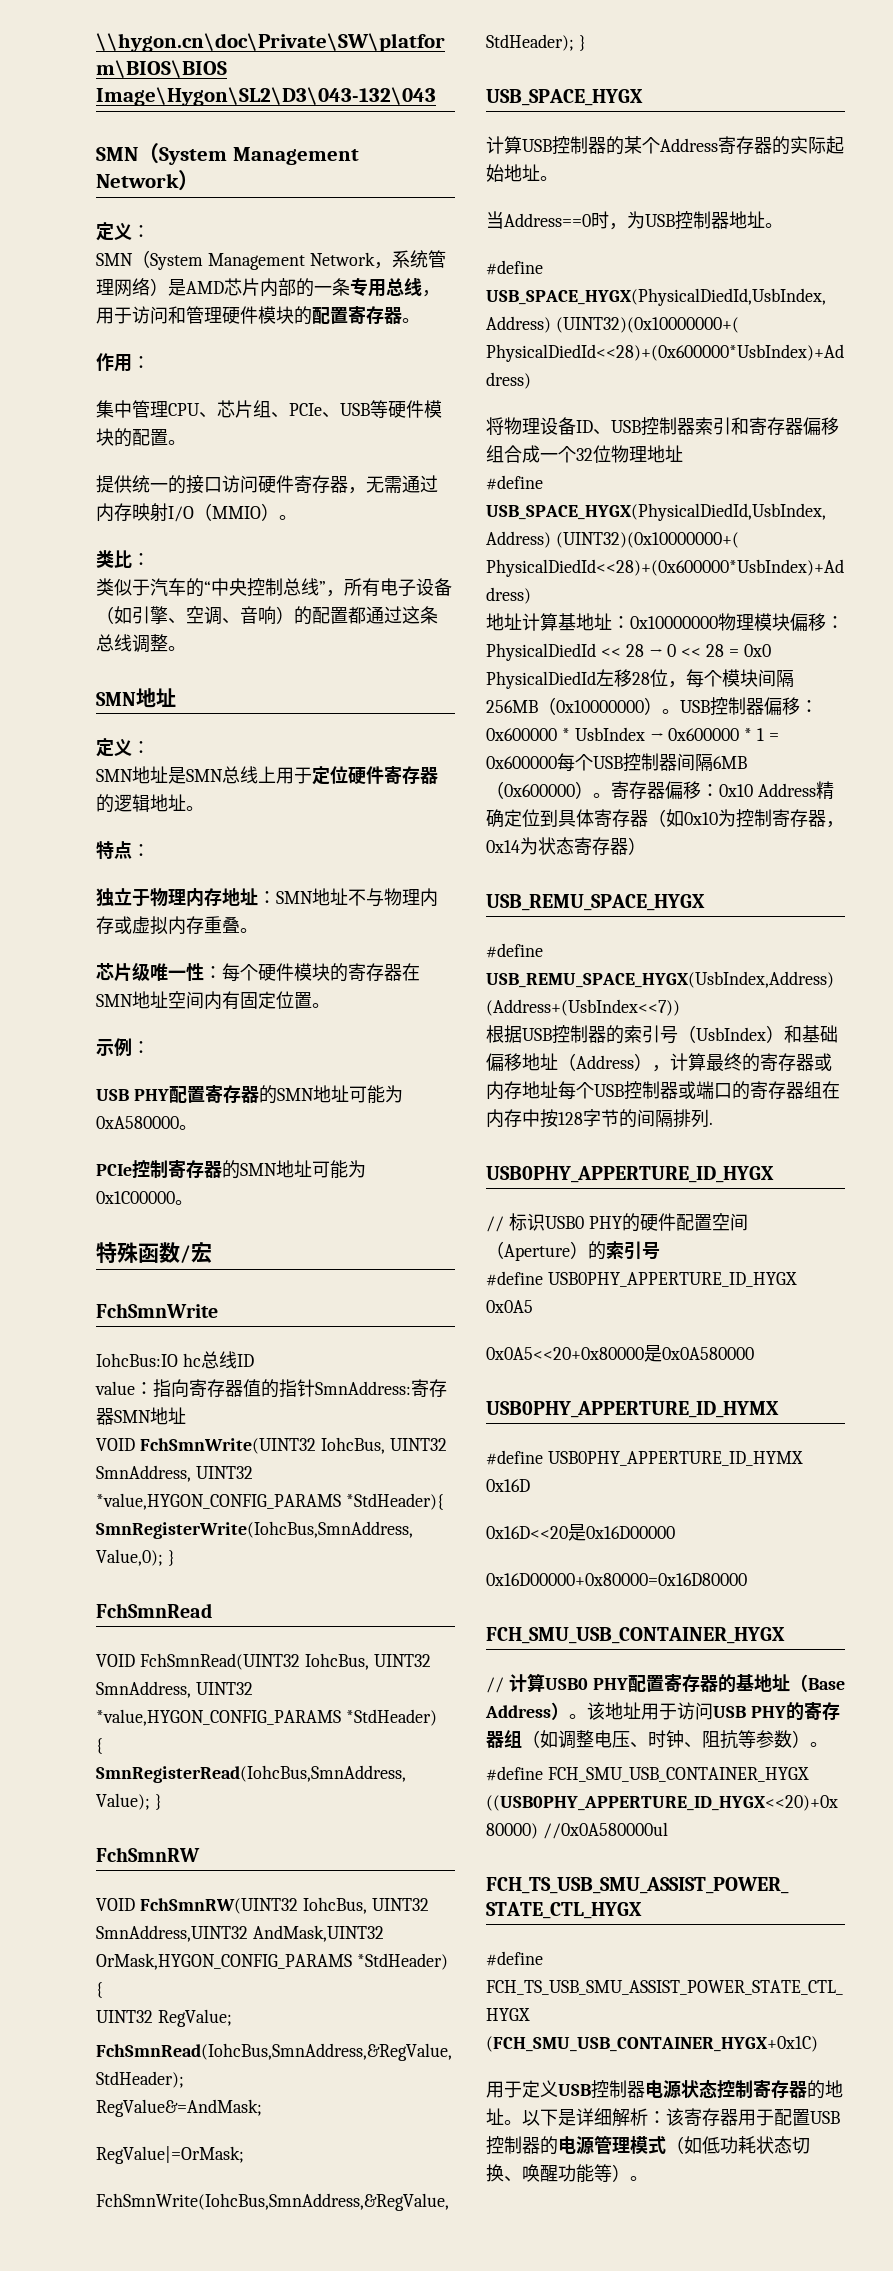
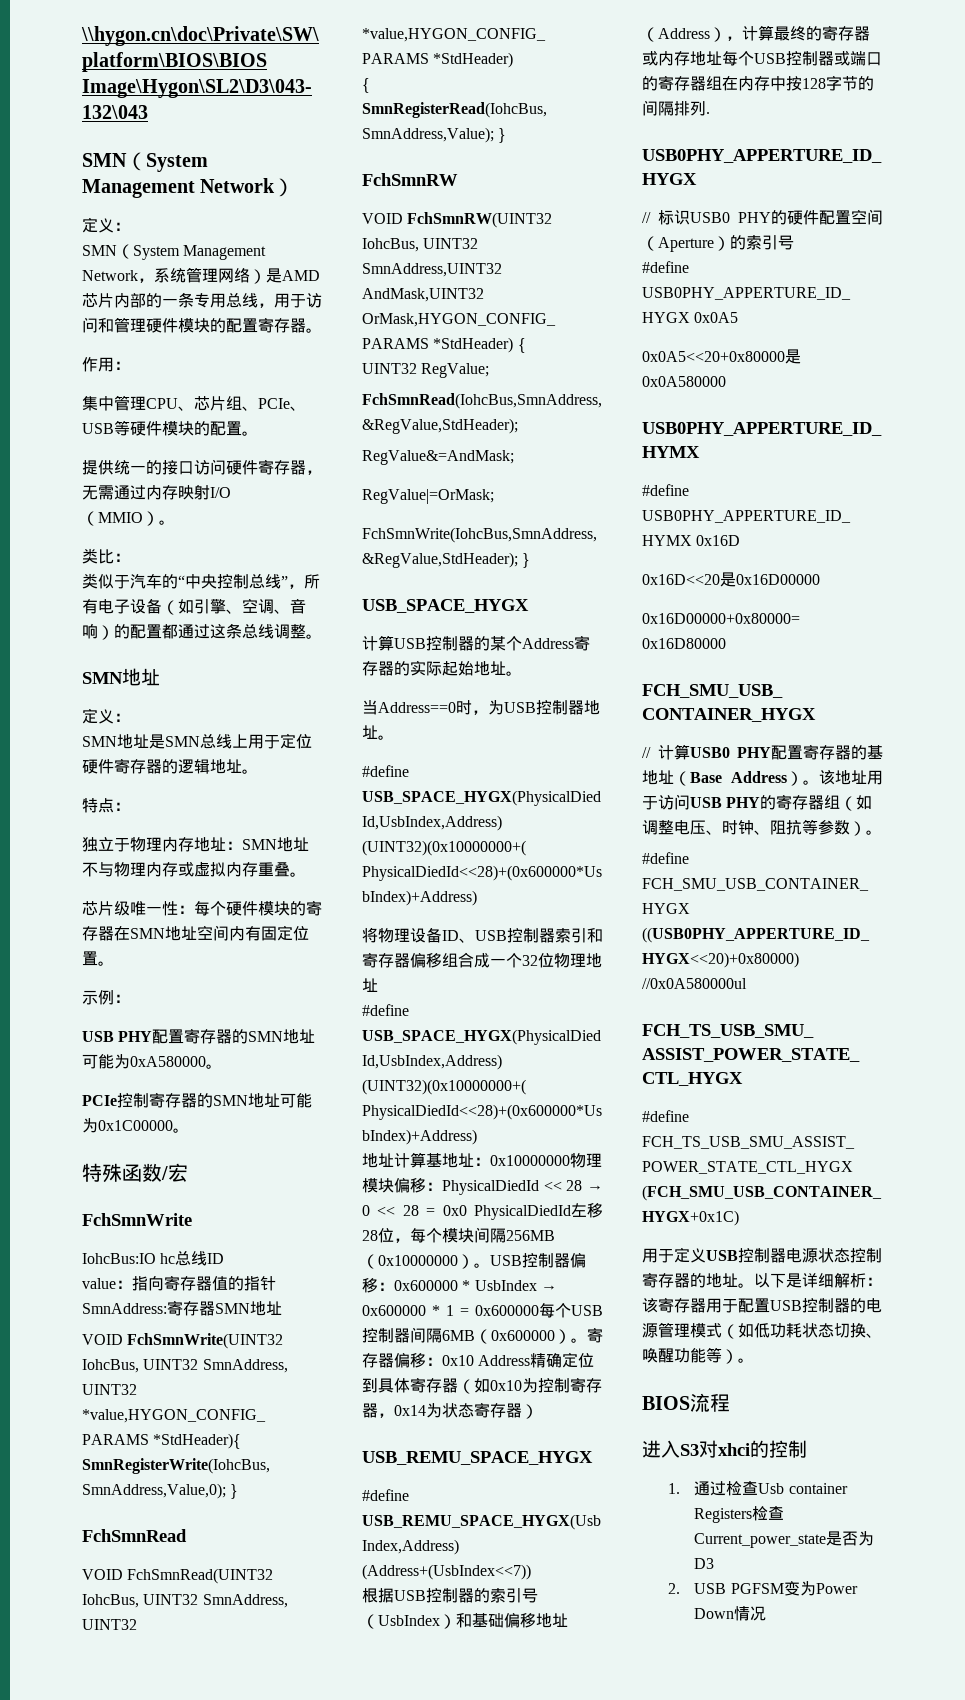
+ BIOS流程
+ 进入S3对xhci的控制
+ 1.通过检查Usb container Registers检查Current_power_state是否为D3
+ 2. USB PGFSM变为Power Down情况

